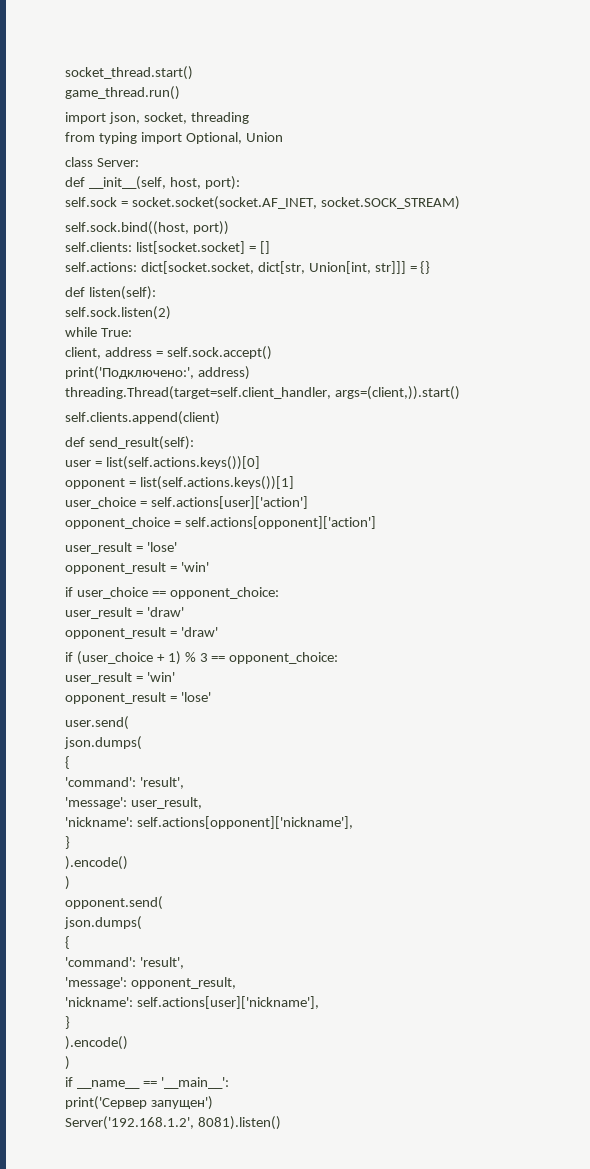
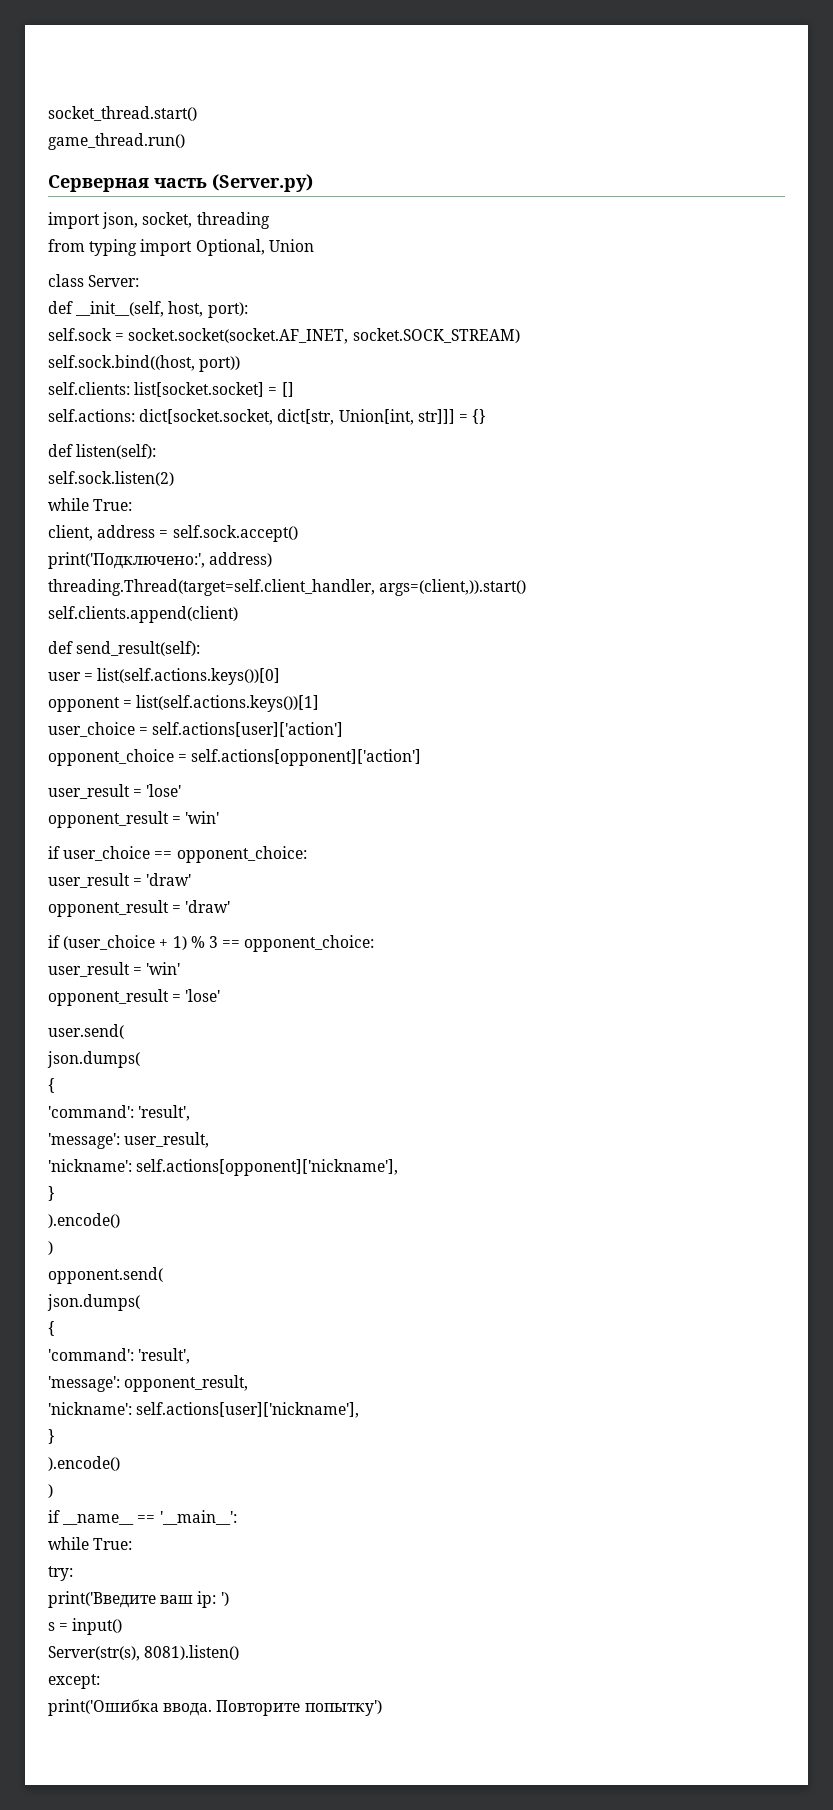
+ Серверная часть (Server.py)
  if __name__ == '__main__':
- print('Сервер запущен')
- Server('192.168.1.2', 8081).listen()
+ while True:
+ try:
+ print('Введите ваш ip: ')
+ s = input()
+ Server(str(s), 8081).listen()
+ except:
+ print('Ошибка ввода. Повторите попытку')

